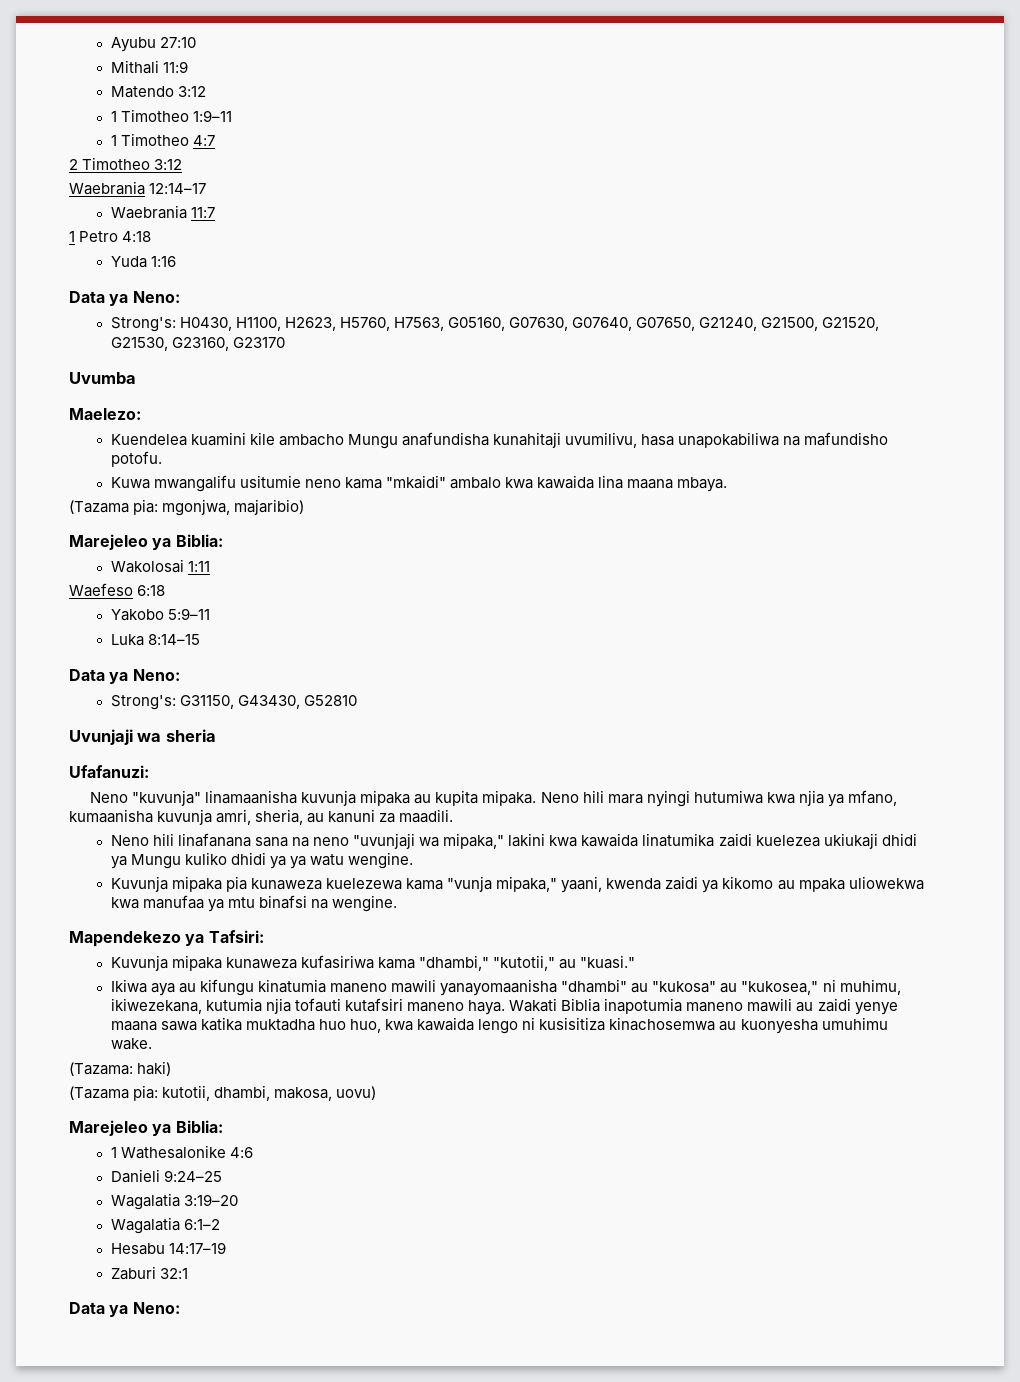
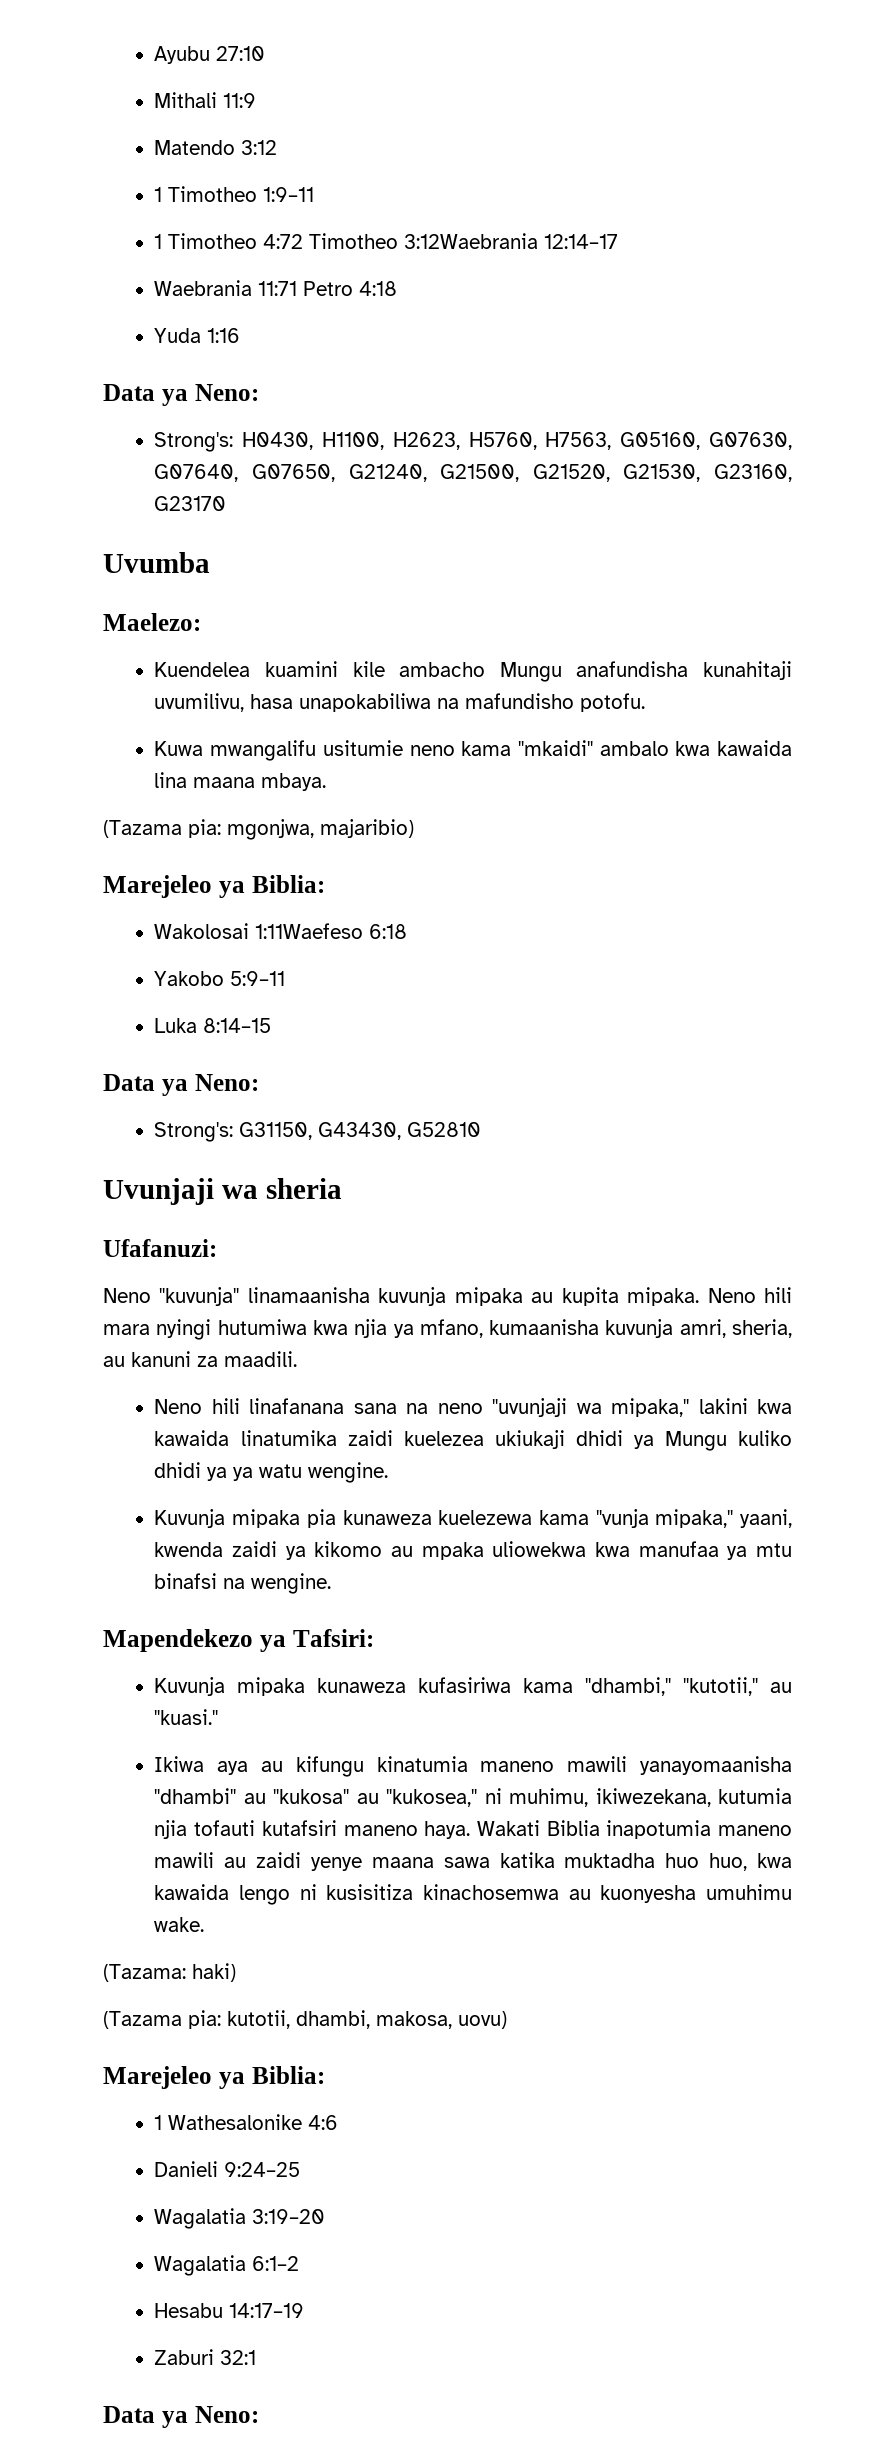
- 1 Timotheo 4:7
- 2 Timotheo 3:12
- Waebrania 12:14–17
+ 1 Timotheo 4:72 Timotheo 3:12Waebrania 12:14–17
- Waebrania 11:7
- 1 Petro 4:18
+ Waebrania 11:71 Petro 4:18
- Wakolosai 1:11
- Waefeso 6:18
+ Wakolosai 1:11Waefeso 6:18

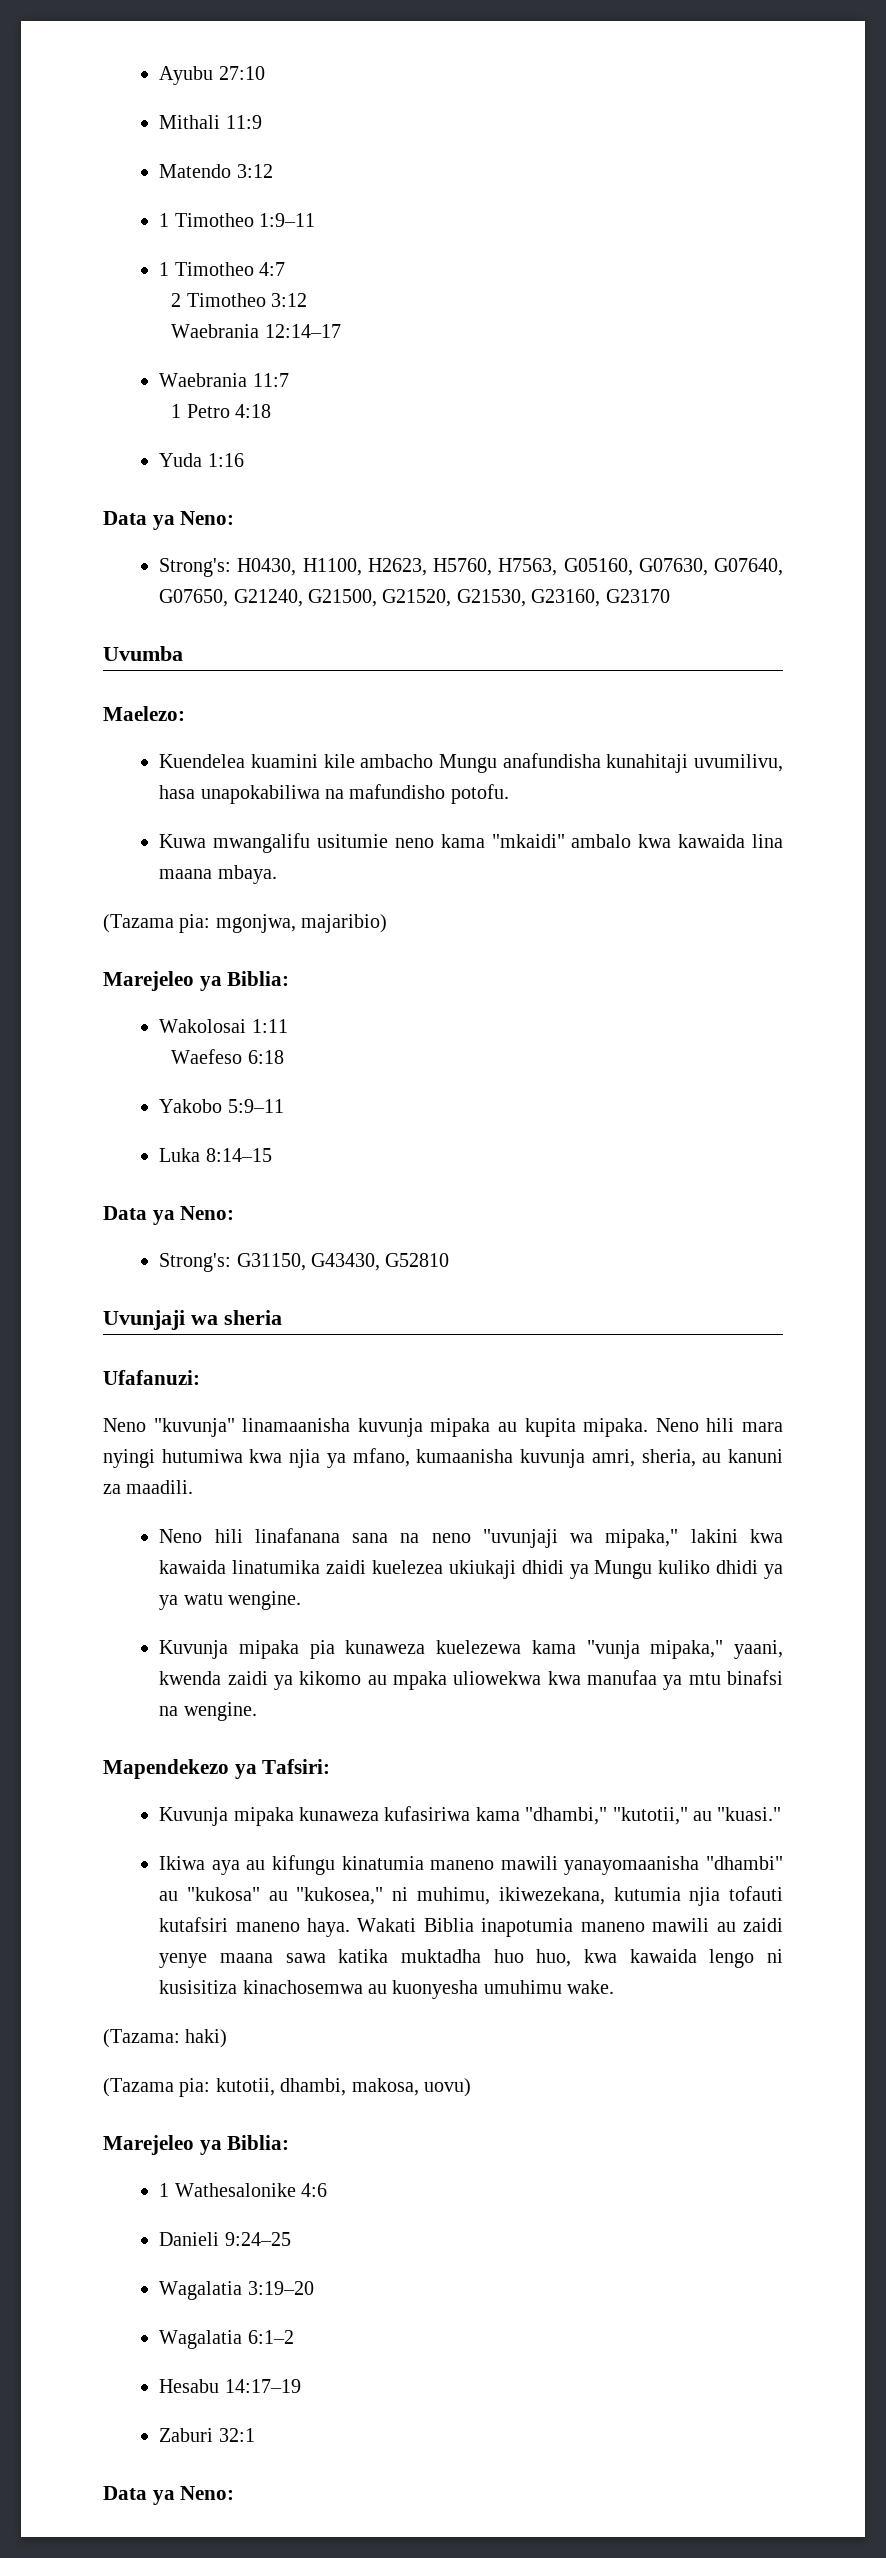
- 1 Timotheo 4:72 Timotheo 3:12Waebrania 12:14–17
+ 1 Timotheo 4:7
+ 2 Timotheo 3:12
+ Waebrania 12:14–17
- Waebrania 11:71 Petro 4:18
+ Waebrania 11:7
+ 1 Petro 4:18
- Wakolosai 1:11Waefeso 6:18
+ Wakolosai 1:11
+ Waefeso 6:18

